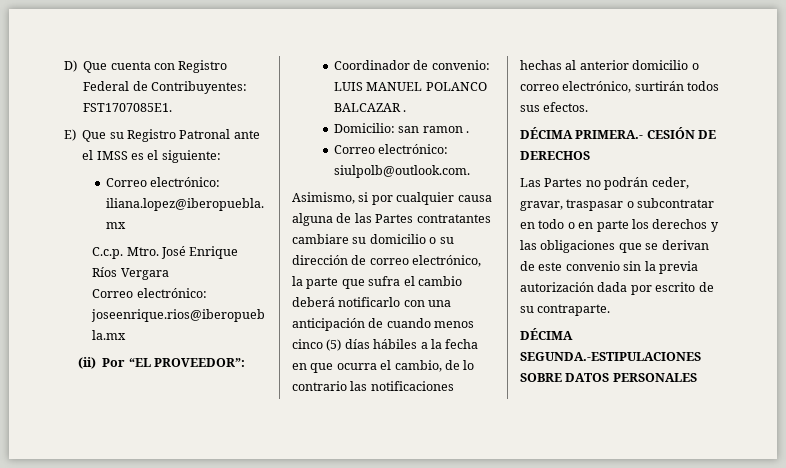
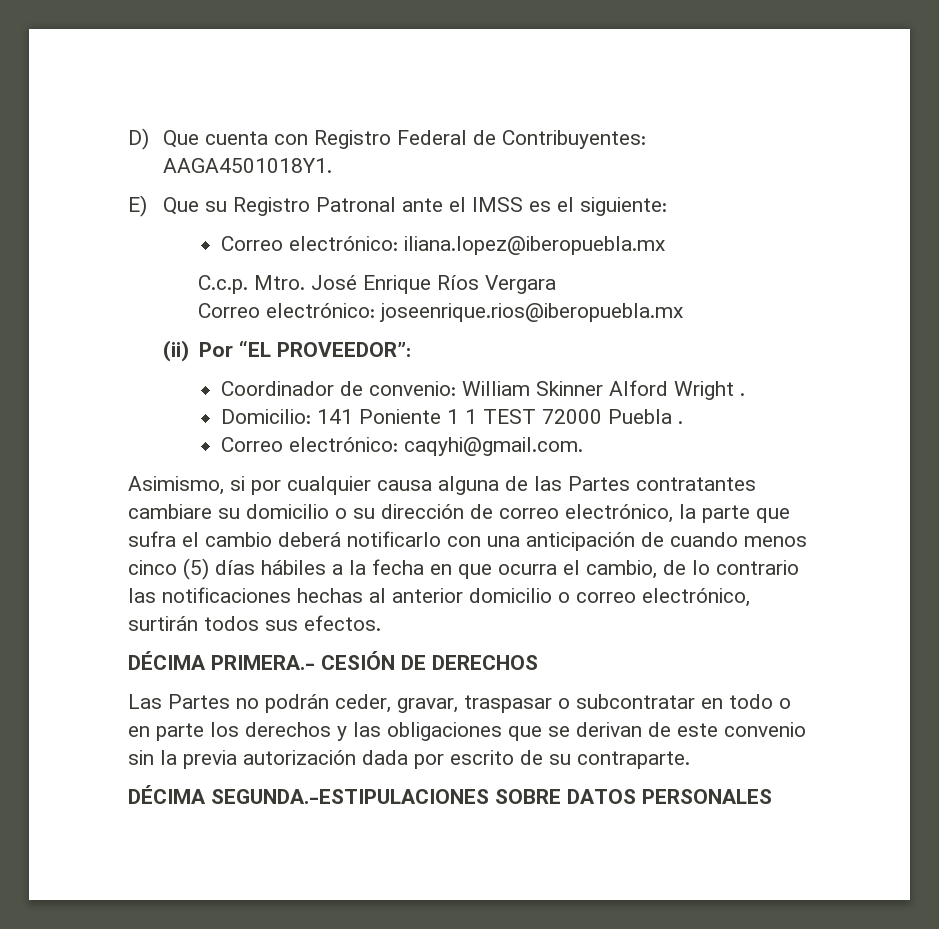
- D) Que cuenta con Registro Federal de Contribuyentes: FST1707085E1.
+ D) Que cuenta con Registro Federal de Contribuyentes: AAGA4501018Y1.
- Coordinador de convenio: LUIS MANUEL POLANCO BALCAZAR .
- Domicilio: san ramon .
+ Coordinador de convenio: William Skinner Alford Wright .
+ Domicilio: 141 Poniente 1 1 TEST 72000 Puebla .
- Correo electrónico: siulpolb@outlook.com.
+ Correo electrónico: caqyhi@gmail.com.

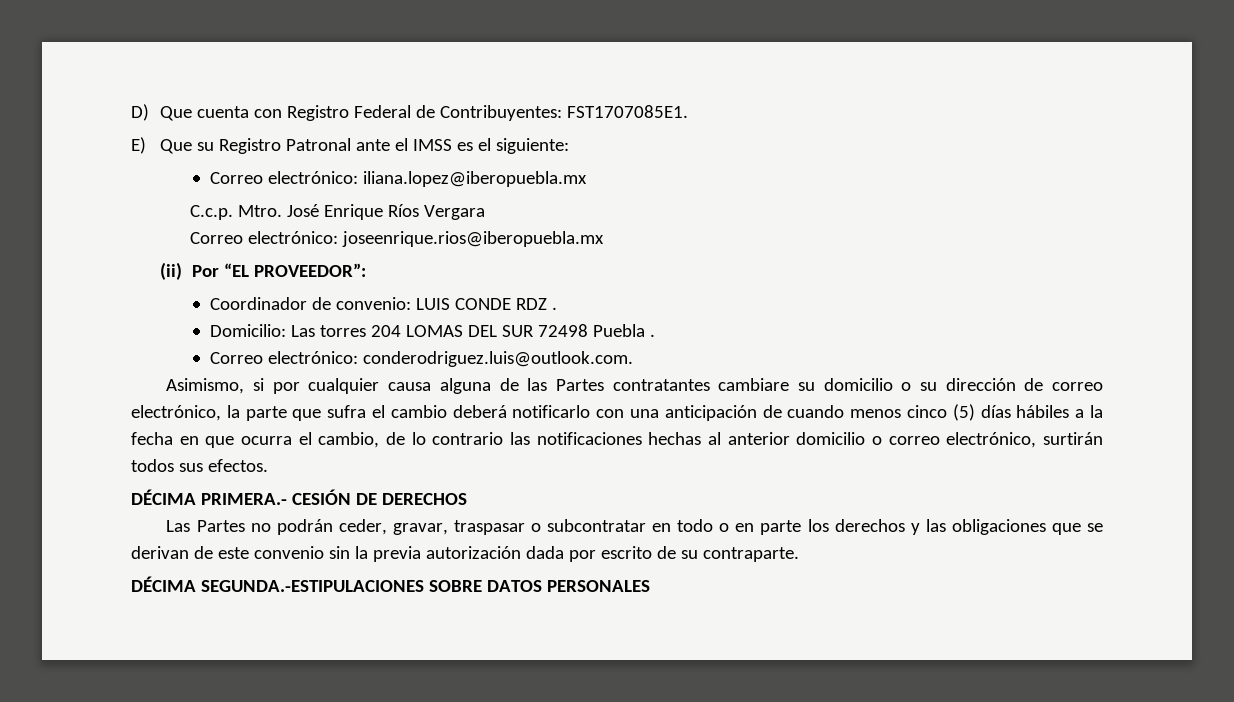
- D) Que cuenta con Registro Federal de Contribuyentes: AAGA4501018Y1.
+ D) Que cuenta con Registro Federal de Contribuyentes: FST1707085E1.
- Coordinador de convenio: William Skinner Alford Wright .
- Domicilio: 141 Poniente 1 1 TEST 72000 Puebla .
+ Coordinador de convenio: LUIS CONDE RDZ .
+ Domicilio: Las torres 204 LOMAS DEL SUR 72498 Puebla .
- Correo electrónico: caqyhi@gmail.com.
+ Correo electrónico: conderodriguez.luis@outlook.com.

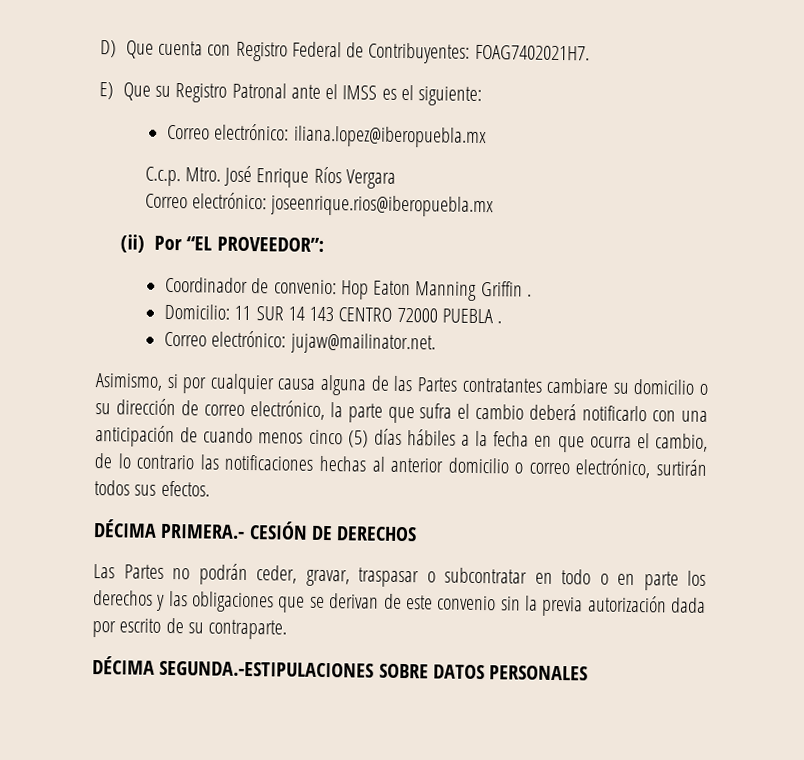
- D) Que cuenta con Registro Federal de Contribuyentes: FST1707085E1.
+ D) Que cuenta con Registro Federal de Contribuyentes: FOAG7402021H7.
- Coordinador de convenio: LUIS CONDE RDZ .
- Domicilio: Las torres 204 LOMAS DEL SUR 72498 Puebla .
+ Coordinador de convenio: Hop Eaton Manning Griffin .
+ Domicilio: 11 SUR 14 143 CENTRO 72000 PUEBLA .
- Correo electrónico: conderodriguez.luis@outlook.com.
+ Correo electrónico: jujaw@mailinator.net.

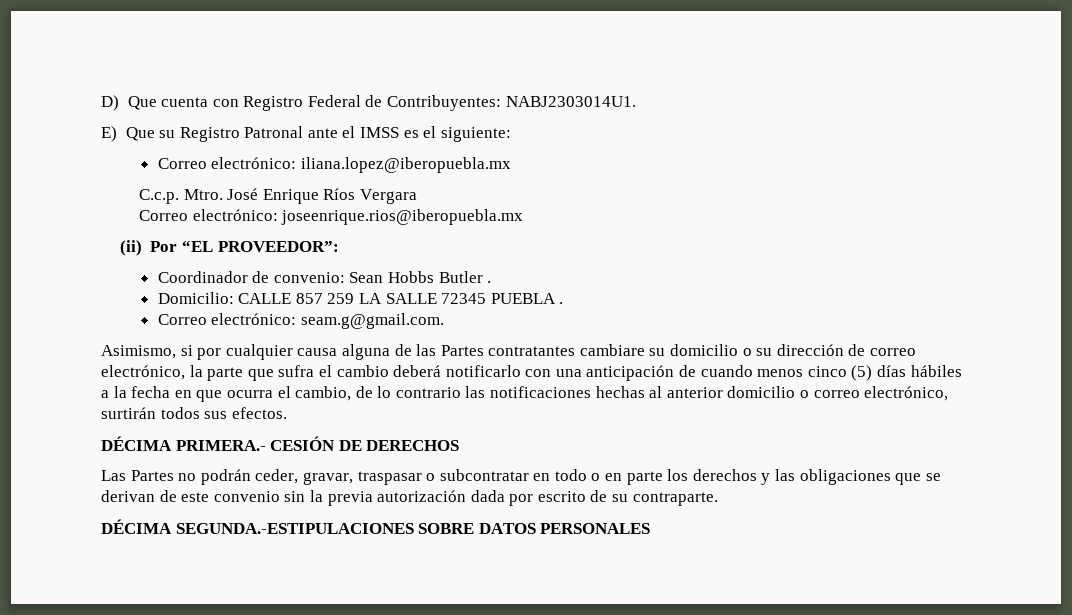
- D) Que cuenta con Registro Federal de Contribuyentes: FOAG7402021H7.
+ D) Que cuenta con Registro Federal de Contribuyentes: NABJ2303014U1.
- Coordinador de convenio: Hop Eaton Manning Griffin .
- Domicilio: 11 SUR 14 143 CENTRO 72000 PUEBLA .
+ Coordinador de convenio: Sean Hobbs Butler .
+ Domicilio: CALLE 857 259 LA SALLE 72345 PUEBLA .
- Correo electrónico: jujaw@mailinator.net.
+ Correo electrónico: seam.g@gmail.com.

